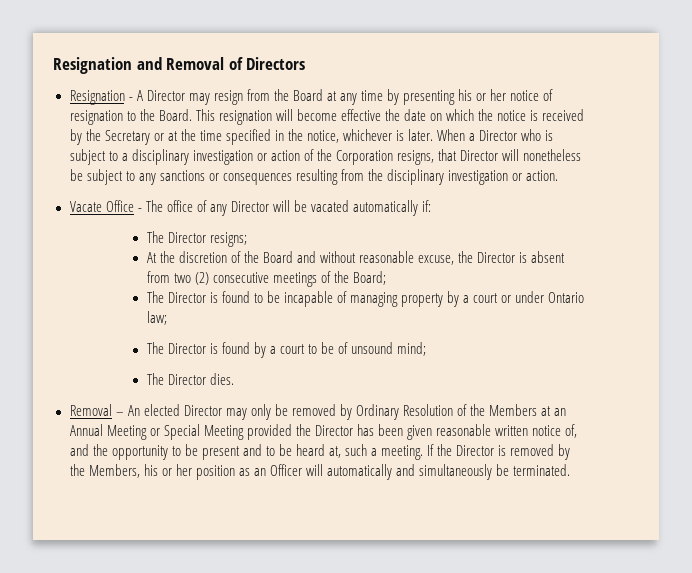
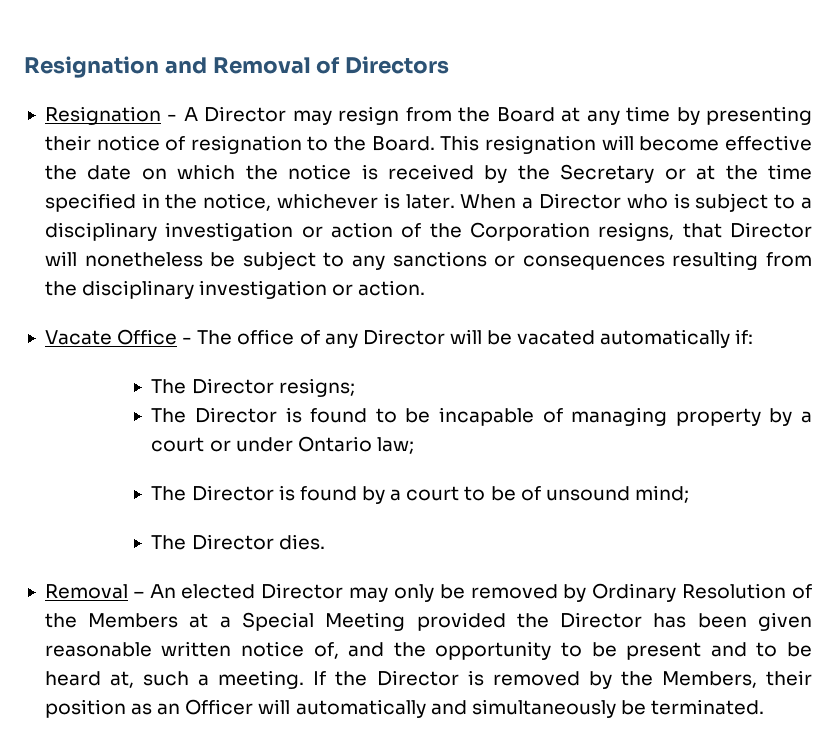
- Resignation - A Director may resign from the Board at any time by presenting his or her notice of resignation to the Board.
+ Resignation - A Director may resign from the Board at any time by presenting their notice of resignation to the Board.
- At the discretion of the Board and without reasonable excuse, the Director is absent from two (2) consecutive meetings of the Board;
- Removal – An elected Director may only be removed by Ordinary Resolution of the Members at an Annual Meeting or Special Meeting provided the Director has been given reasonable written notice of, and the opportunity to be present and to be heard at, such a meeting.
+ Removal – An elected Director may only be removed by Ordinary Resolution of the Members at a Special Meeting provided the Director has been given reasonable written notice of, and the opportunity to be present and to be heard at, such a meeting.
- If the Director is removed by the Members, his or her position as an Officer will automatically and simultaneously be terminated.
+ If the Director is removed by the Members, their position as an Officer will automatically and simultaneously be terminated.

